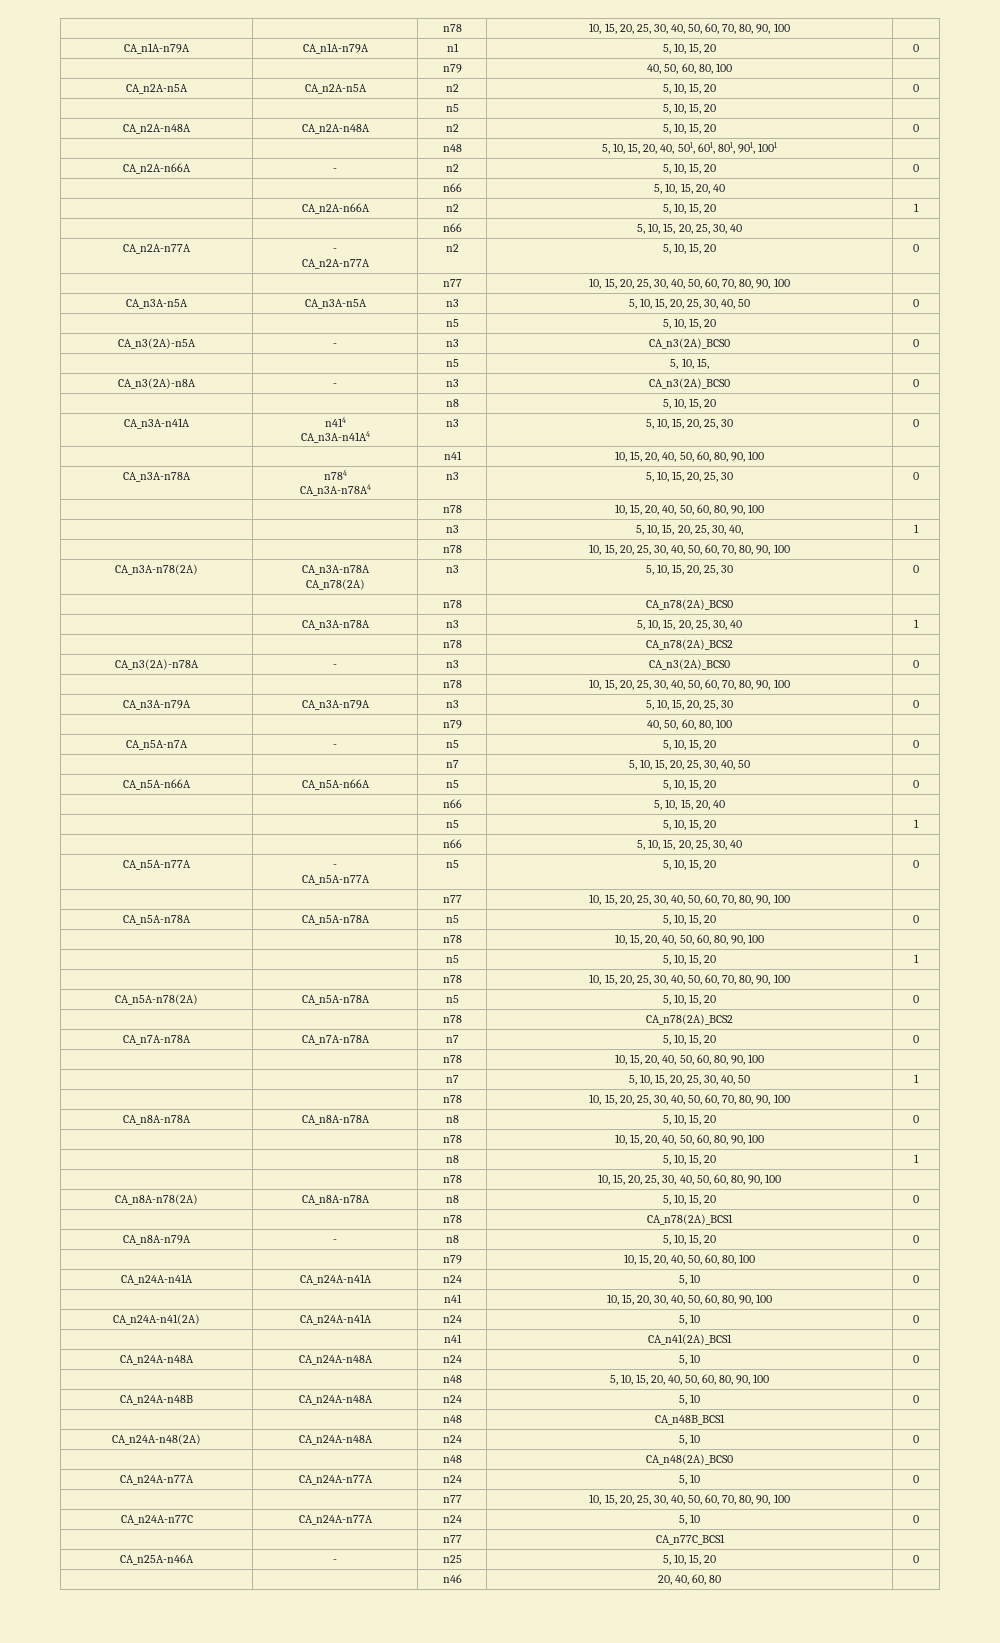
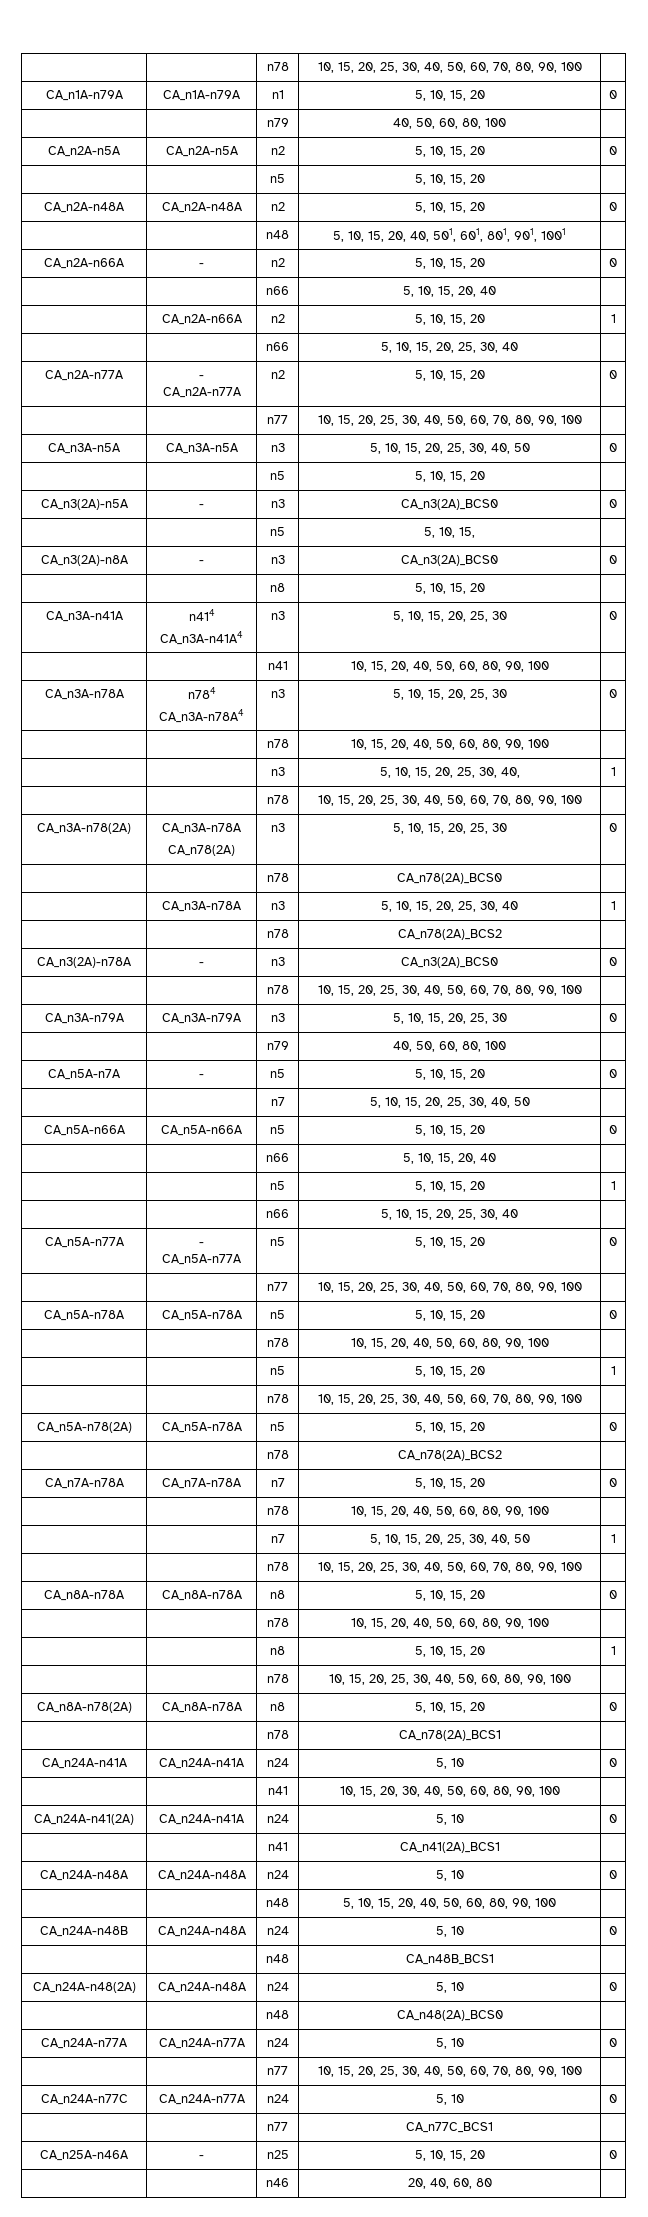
- CA_n8A-n79A | - | n8 | 5, 10, 15, 20 | 0
- | | n79 | 10, 15, 20, 40, 50, 60, 80, 100 |

